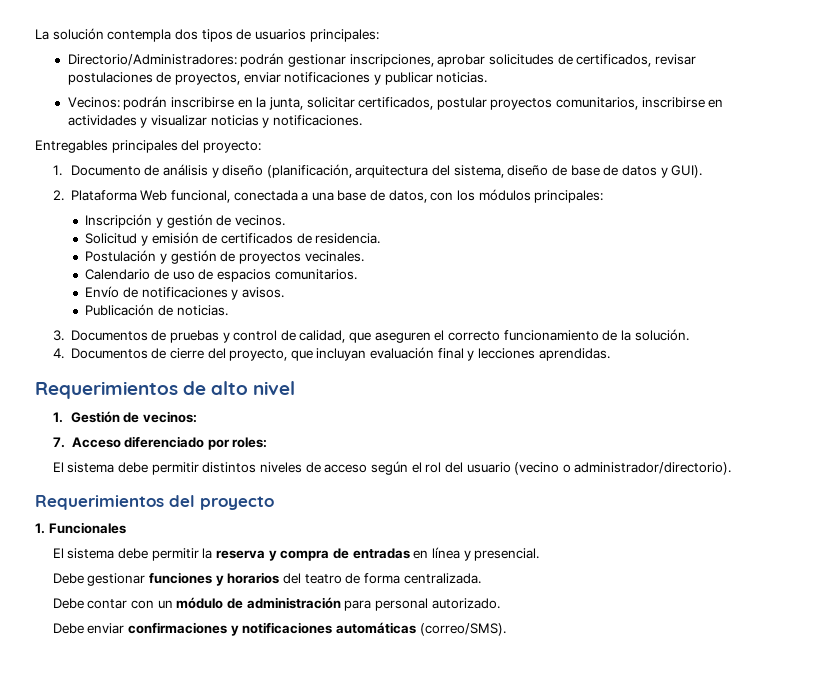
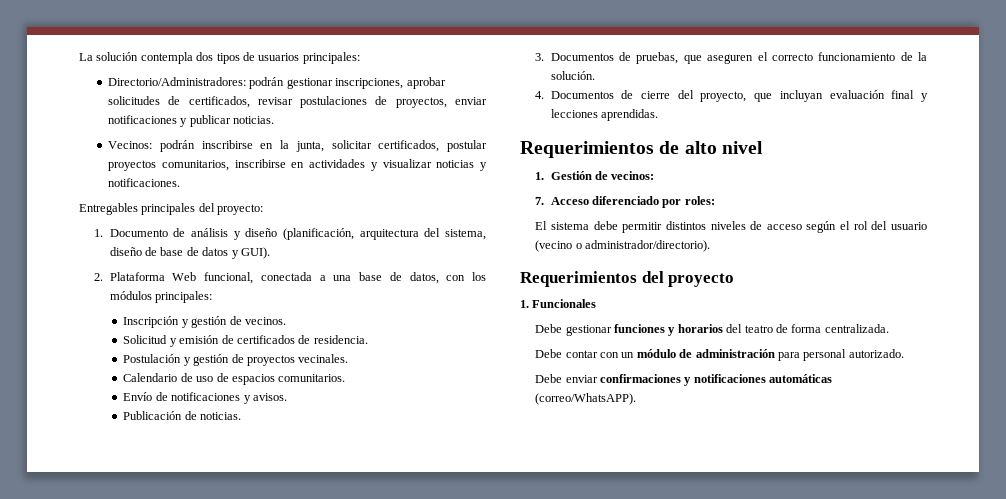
- 3. Documentos de pruebas y control de calidad, que aseguren el correcto funcionamiento de la solución.
+ 3. Documentos de pruebas, que aseguren el correcto funcionamiento de la solución.
- El sistema debe permitir la reserva y compra de entradas en línea y presencial.
- Debe enviar confirmaciones y notificaciones automáticas (correo/SMS).
+ Debe enviar confirmaciones y notificaciones automáticas (correo/WhatsAPP).

